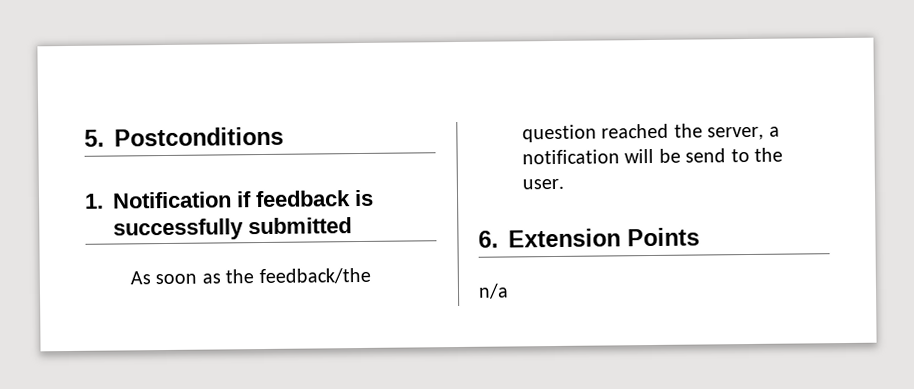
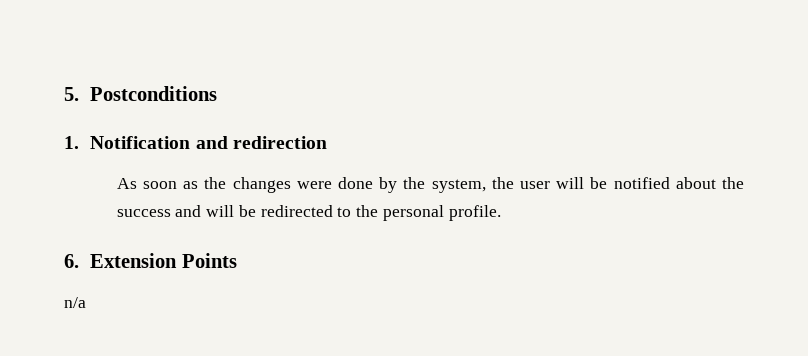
- 1. Notification if feedback is successfully submitted
+ 1. Notification and redirection
- As soon as the feedback/the question reached the server, a notification will be send to the user.
+ As soon as the changes were done by the system, the user will be notified about the success and will be redirected to the personal profile.

